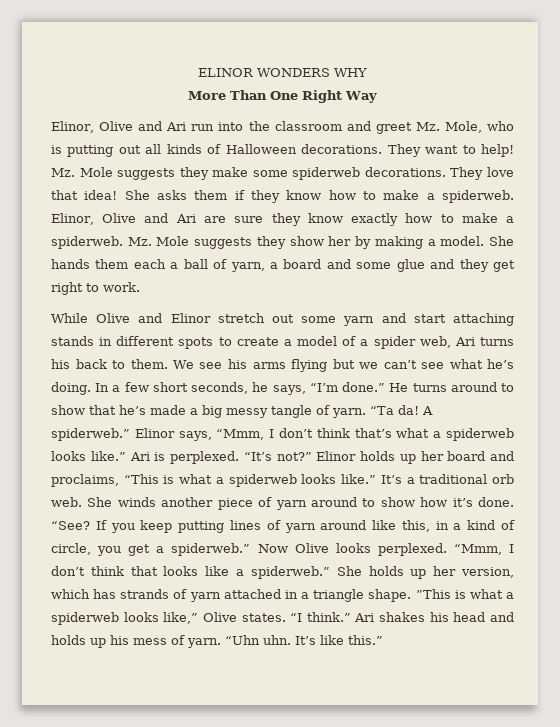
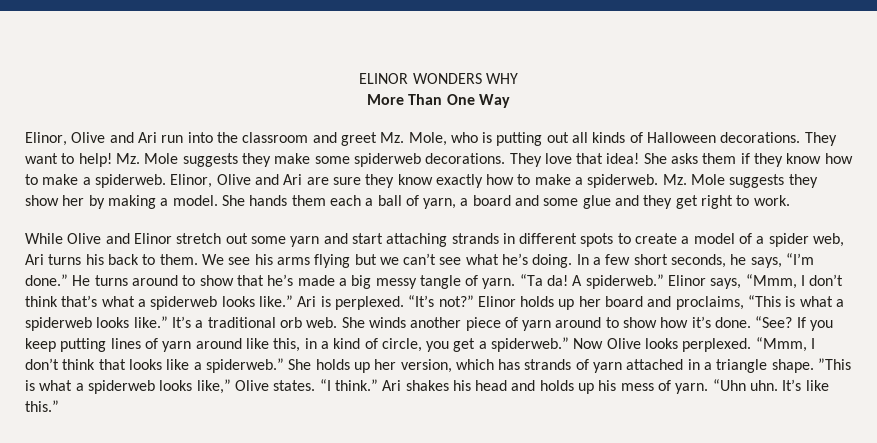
- More Than One Right Way
+ More Than One Way
- While Olive and Elinor stretch out some yarn and start attaching stands in different spots to create a model of a spider web, Ari turns his back to them.
+ While Olive and Elinor stretch out some yarn and start attaching strands in different spots to create a model of a spider web, Ari turns his back to them.

